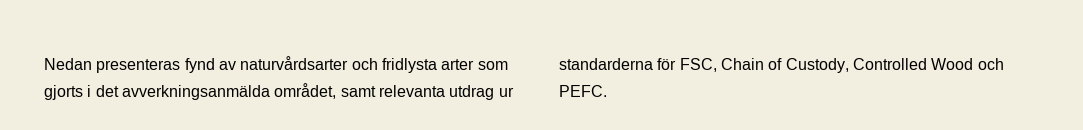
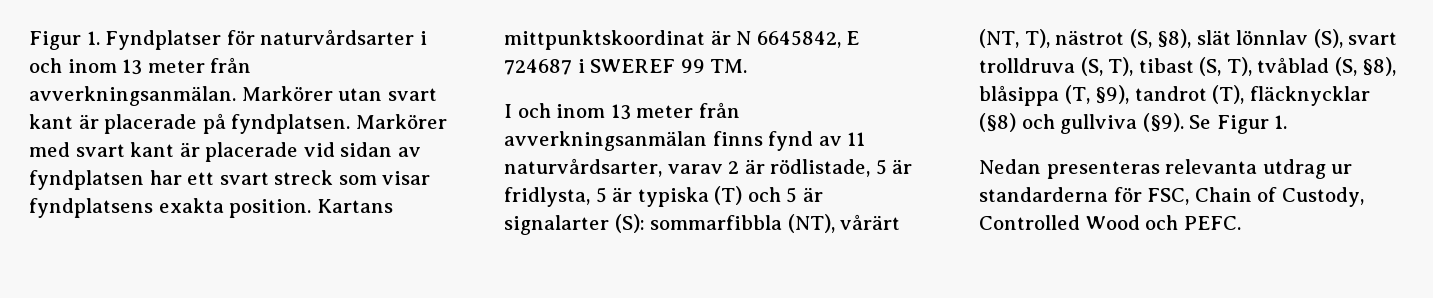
- Nedan presenteras fynd av naturvårdsarter och fridlysta arter som gjorts i det avverkningsanmälda området, samt relevanta utdrag ur standarderna för FSC, Chain of Custody, Controlled Wood och PEFC.
+ Figur 1. Fyndplatser för naturvårdsarter i och inom 13 meter från avverkningsanmälan. Markörer utan svart kant är placerade på fyndplatsen. Markörer med svart kant är placerade vid sidan av fyndplatsen har ett svart streck som visar fyndplatsens exakta position. Kartans mittpunktskoordinat är N 6645842, E 724687 i SWEREF 99 TM.
+ I och inom 13 meter från avverkningsanmälan finns fynd av 11 naturvårdsarter, varav 2 är rödlistade, 5 är fridlysta, 5 är typiska (T) och 5 är signalarter (S): sommarfibbla (NT), vårärt (NT, T), nästrot (S, §8), slät lönnlav (S), svart trolldruva (S, T), tibast (S, T), tvåblad (S, §8), blåsippa (T, §9), tandrot (T), fläcknycklar (§8) och gullviva (§9). Se Figur 1.
+ Nedan presenteras relevanta utdrag ur standarderna för FSC, Chain of Custody, Controlled Wood och PEFC.

